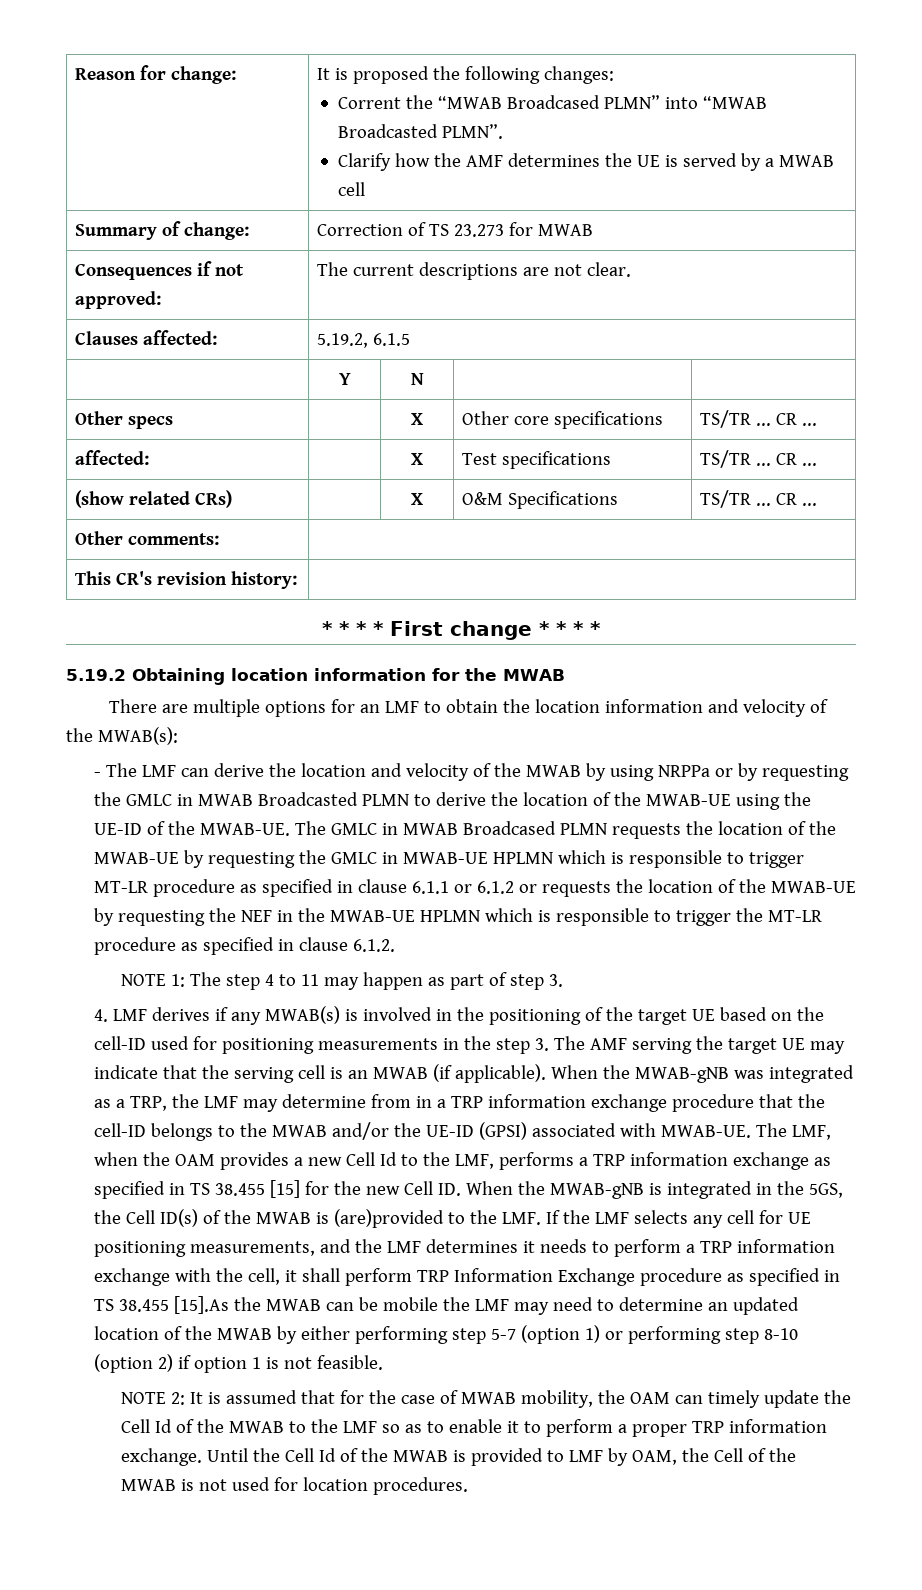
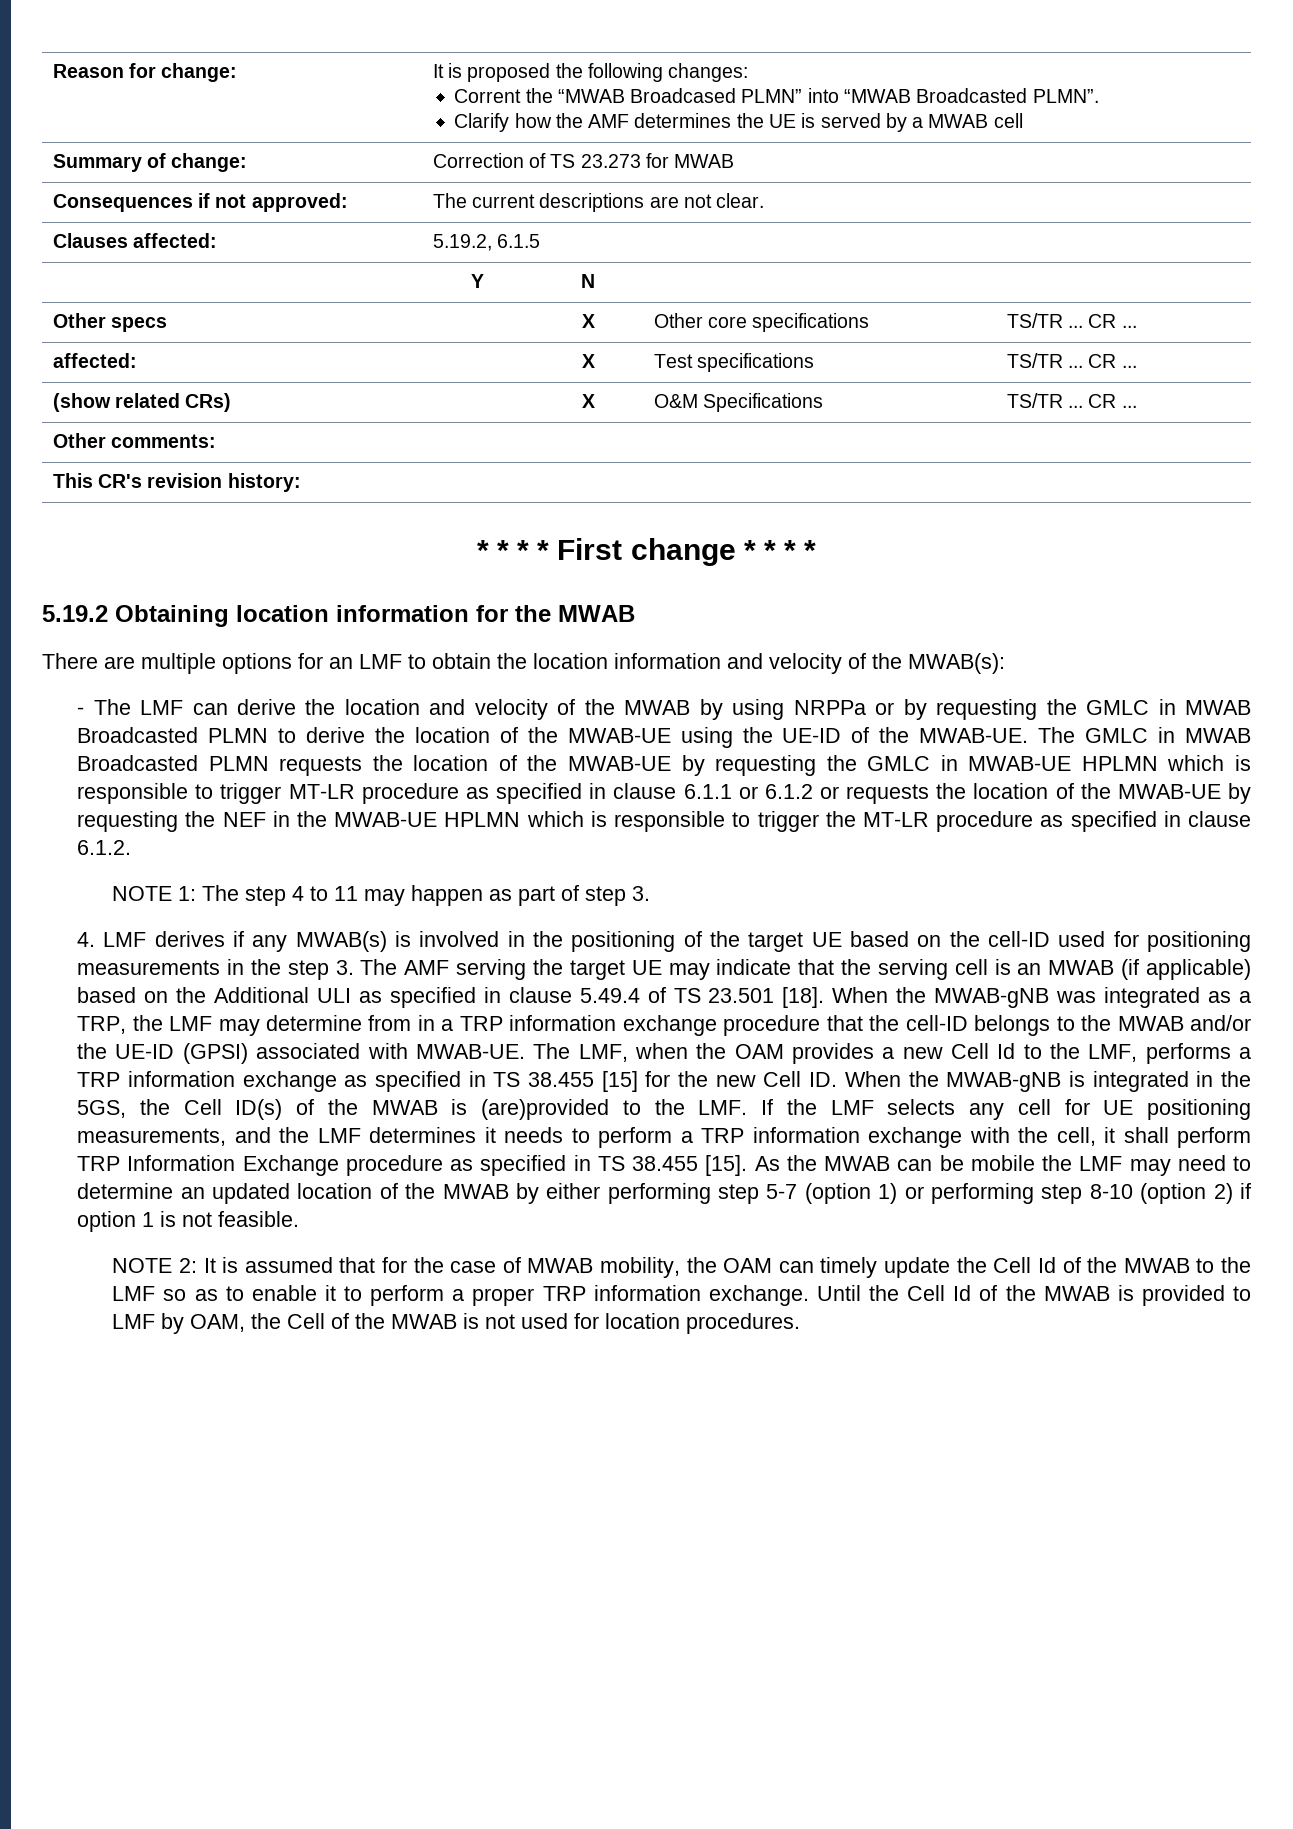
- The GMLC in MWAB Broadcased PLMN requests the location of the MWAB-UE by requesting the GMLC in MWAB-UE HPLMN which is responsible to trigger MT-LR procedure as specified in clause 6.1.1 or 6.1.2 or requests the location of the MWAB-UE by requesting the NEF in the MWAB-UE HPLMN which is responsible to trigger the MT-LR procedure as specified in clause 6.1.2.
+ The GMLC in MWAB Broadcasted PLMN requests the location of the MWAB-UE by requesting the GMLC in MWAB-UE HPLMN which is responsible to trigger MT-LR procedure as specified in clause 6.1.1 or 6.1.2 or requests the location of the MWAB-UE by requesting the NEF in the MWAB-UE HPLMN which is responsible to trigger the MT-LR procedure as specified in clause 6.1.2.
- 4. LMF derives if any MWAB(s) is involved in the positioning of the target UE based on the cell-ID used for positioning measurements in the step 3. The AMF serving the target UE may indicate that the serving cell is an MWAB (if applicable).
+ 4. LMF derives if any MWAB(s) is involved in the positioning of the target UE based on the cell-ID used for positioning measurements in the step 3. The AMF serving the target UE may indicate that the serving cell is an MWAB (if applicable) based on the Additional ULI as specified in clause 5.49.4 of TS 23.501 [18].
- The LMF, when the OAM provides a new Cell Id to the LMF, performs a TRP information exchange as specified in TS 38.455 [15] for the new Cell ID. When the MWAB-gNB is integrated in the 5GS, the Cell ID(s) of the MWAB is (are)provided to the LMF. If the LMF selects any cell for UE positioning measurements, and the LMF determines it needs to perform a TRP information exchange with the cell, it shall perform TRP Information Exchange procedure as specified in TS 38.455 [15].As the MWAB can be mobile the LMF may need to determine an updated location of the MWAB by either performing step 5-7 (option 1) or performing step 8-10 (option 2) if option 1 is not feasible.
+ The LMF, when the OAM provides a new Cell Id to the LMF, performs a TRP information exchange as specified in TS 38.455 [15] for the new Cell ID. When the MWAB-gNB is integrated in the 5GS, the Cell ID(s) of the MWAB is (are)provided to the LMF. If the LMF selects any cell for UE positioning measurements, and the LMF determines it needs to perform a TRP information exchange with the cell, it shall perform TRP Information Exchange procedure as specified in TS 38.455 [15]. As the MWAB can be mobile the LMF may need to determine an updated location of the MWAB by either performing step 5-7 (option 1) or performing step 8-10 (option 2) if option 1 is not feasible.

